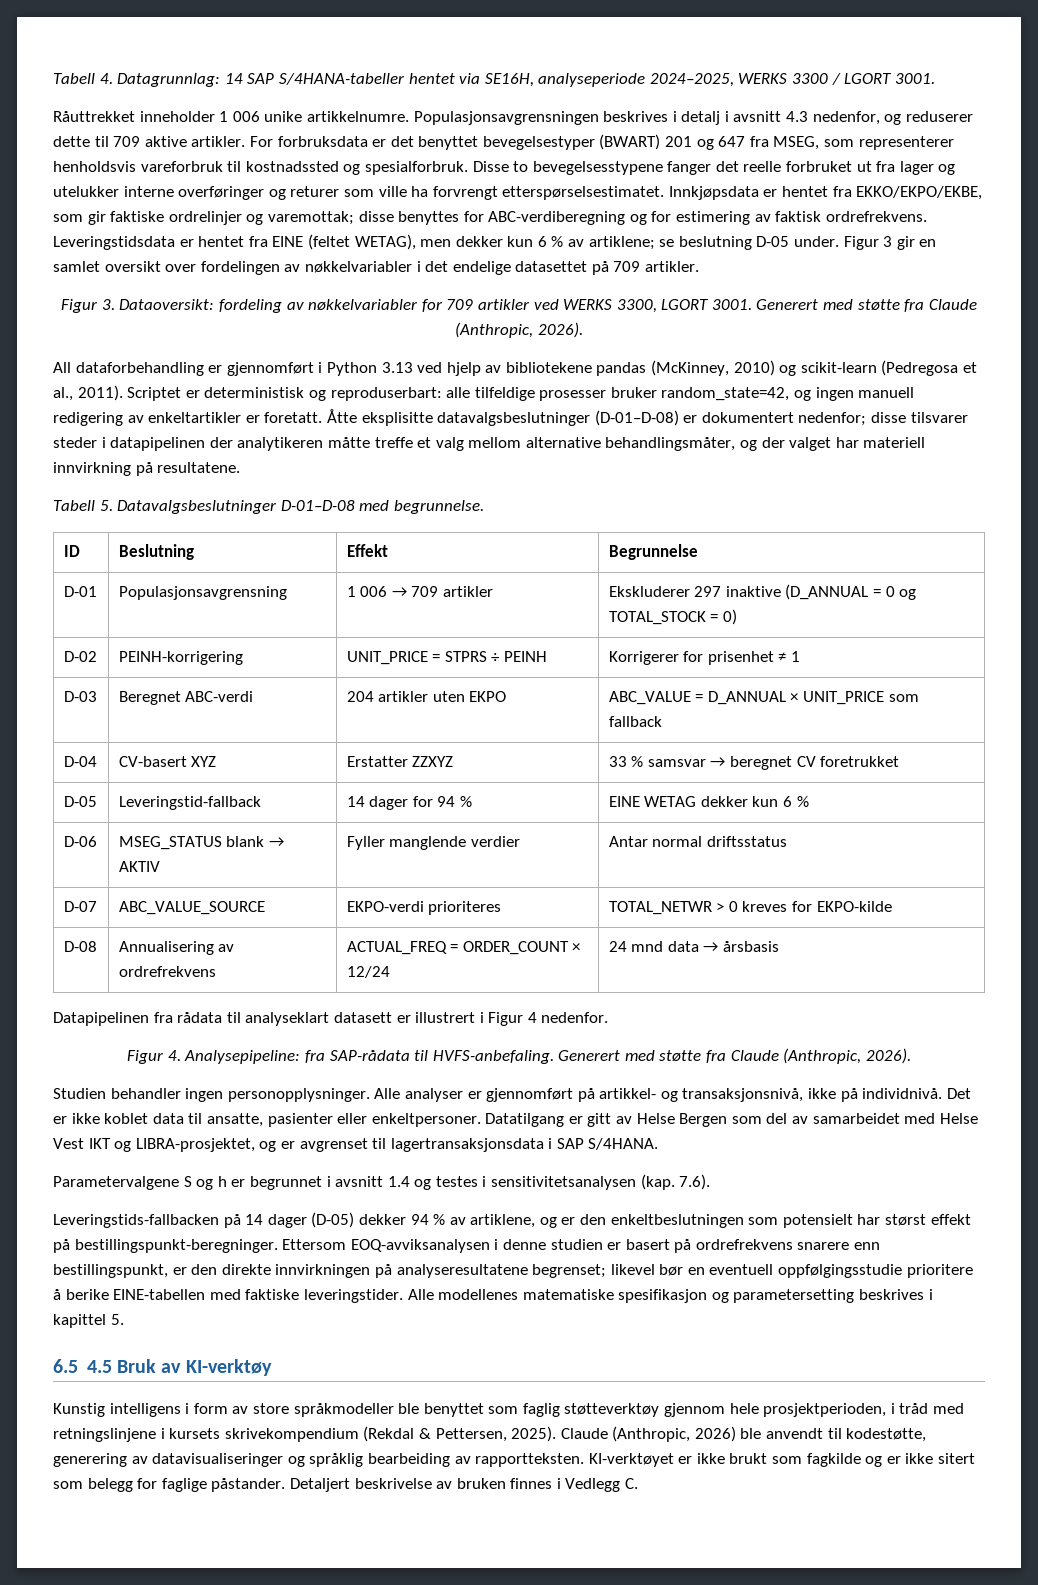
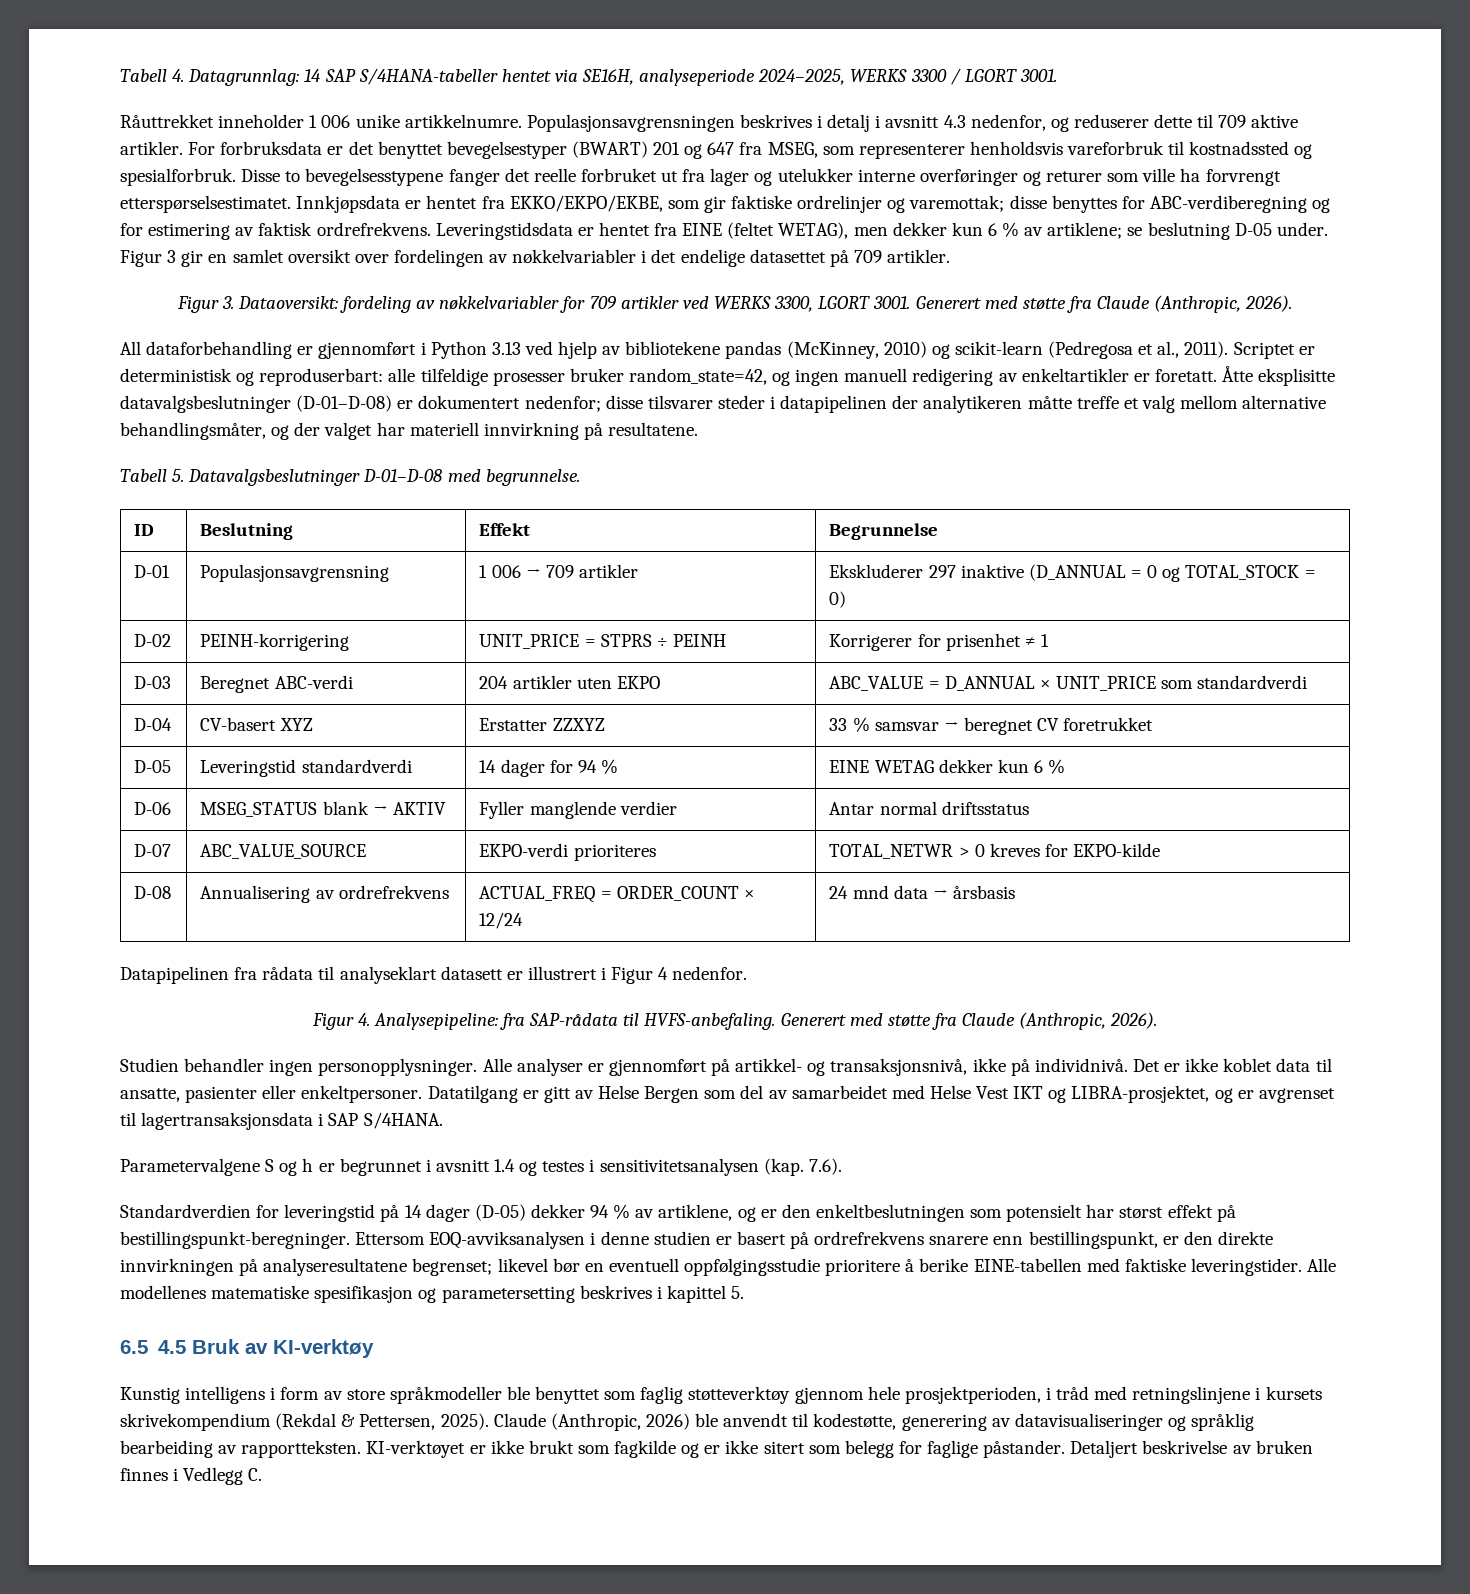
- D-03 | Beregnet ABC-verdi | 204 artikler uten EKPO | ABC_VALUE = D_ANNUAL × UNIT_PRICE som fallback
+ D-03 | Beregnet ABC-verdi | 204 artikler uten EKPO | ABC_VALUE = D_ANNUAL × UNIT_PRICE som standardverdi
- D-05 | Leveringstid-fallback | 14 dager for 94 % | EINE WETAG dekker kun 6 %
+ D-05 | Leveringstid standardverdi | 14 dager for 94 % | EINE WETAG dekker kun 6 %
- Leveringstids-fallbacken på 14 dager (D-05) dekker 94 % av artiklene, og er den enkeltbeslutningen som potensielt har størst effekt på bestillingspunkt-beregninger.
+ Standardverdien for leveringstid på 14 dager (D-05) dekker 94 % av artiklene, og er den enkeltbeslutningen som potensielt har størst effekt på bestillingspunkt-beregninger.

